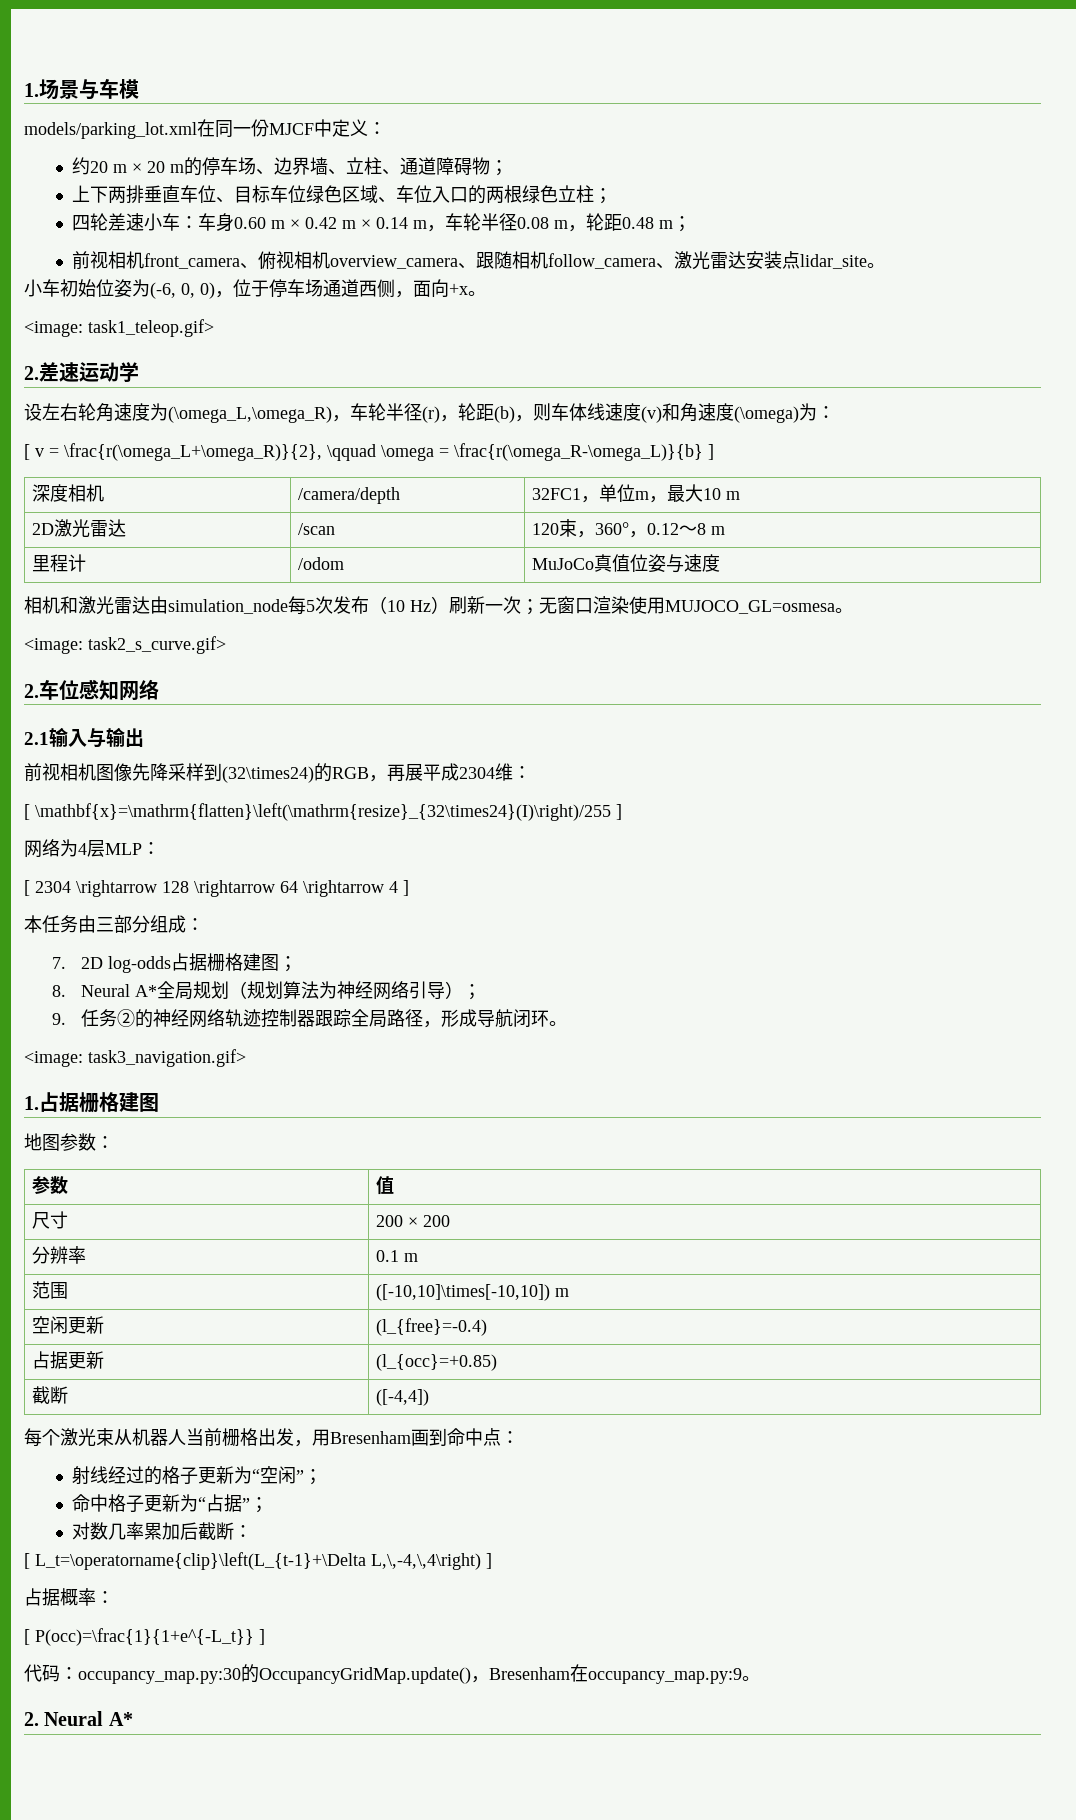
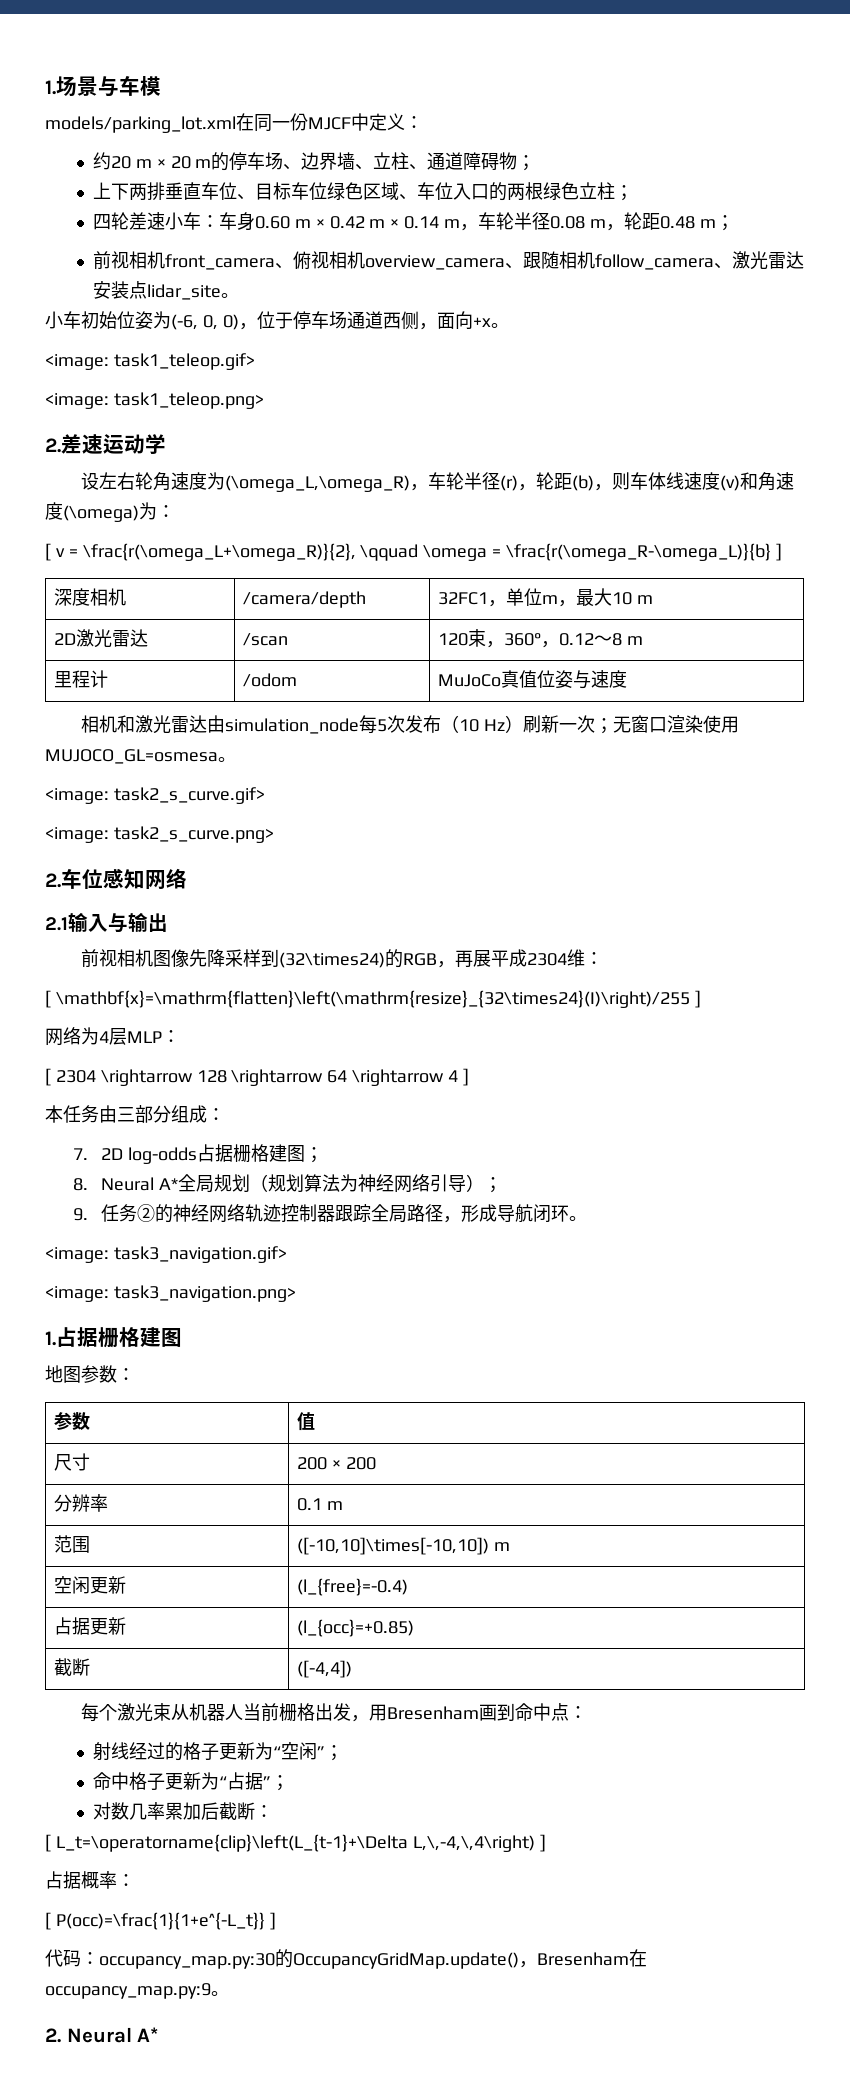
+ <image: task1_teleop.png>
+ <image: task2_s_curve.png>
+ <image: task3_navigation.png>

